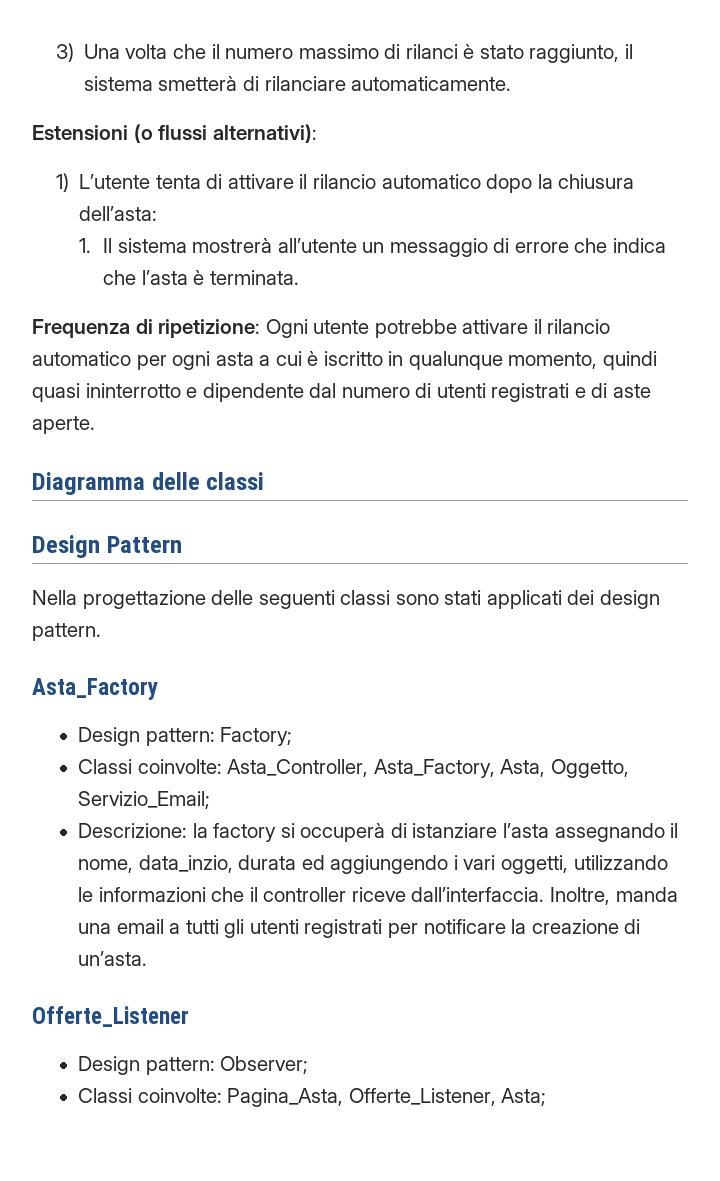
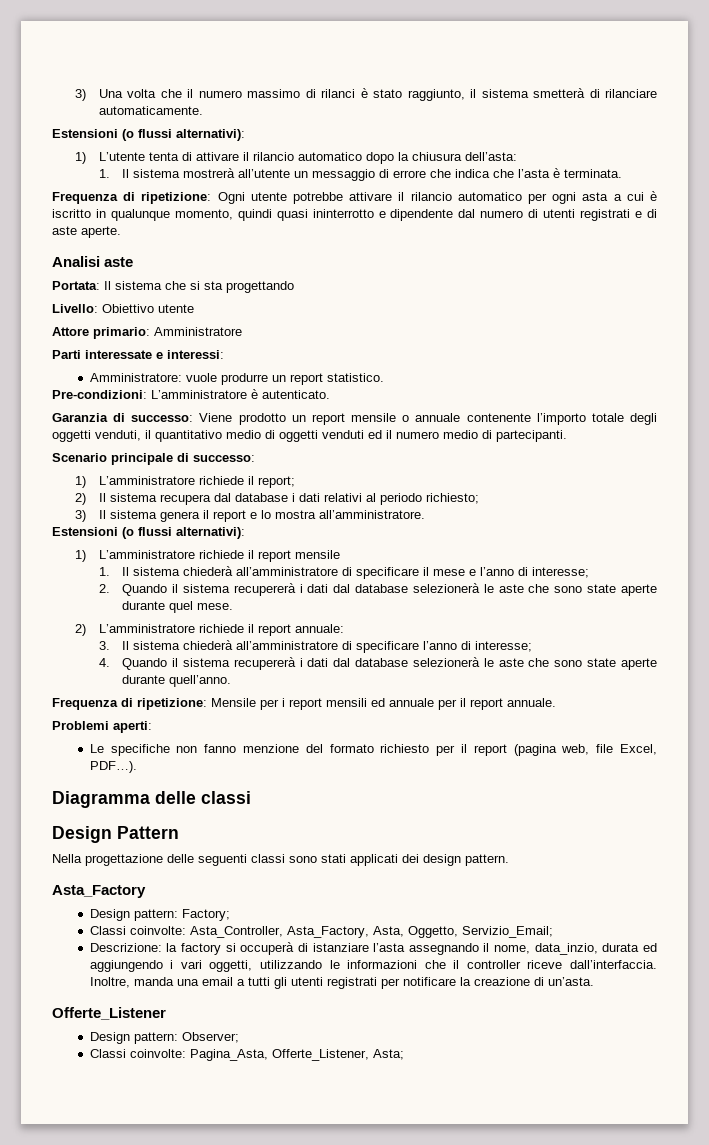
+ Analisi aste
+ Portata: Il sistema che si sta progettando
+ Livello: Obiettivo utente
+ Attore primario: Amministratore
+ Parti interessate e interessi:
+ Amministratore: vuole produrre un report statistico.
+ Pre-condizioni: L’amministratore è autenticato.
+ Garanzia di successo: Viene prodotto un report mensile o annuale contenente l’importo totale degli oggetti venduti, il quantitativo medio di oggetti venduti ed il numero medio di partecipanti.
+ Scenario principale di successo:
+ 1) L’amministratore richiede il report;
+ 2) Il sistema recupera dal database i dati relativi al periodo richiesto;
+ 3) Il sistema genera il report e lo mostra all’amministratore.
+ Estensioni (o flussi alternativi):
+ 1) L’amministratore richiede il report mensile
+ 1. Il sistema chiederà all’amministratore di specificare il mese e l’anno di interesse;
+ 2. Quando il sistema recupererà i dati dal database selezionerà le aste che sono state aperte durante quel mese.
+ 2) L’amministratore richiede il report annuale:
+ 3. Il sistema chiederà all’amministratore di specificare l’anno di interesse;
+ 4. Quando il sistema recupererà i dati dal database selezionerà le aste che sono state aperte durante quell’anno.
+ Frequenza di ripetizione: Mensile per i report mensili ed annuale per il report annuale.
+ Problemi aperti:
+ Le specifiche non fanno menzione del formato richiesto per il report (pagina web, file Excel, PDF…).

